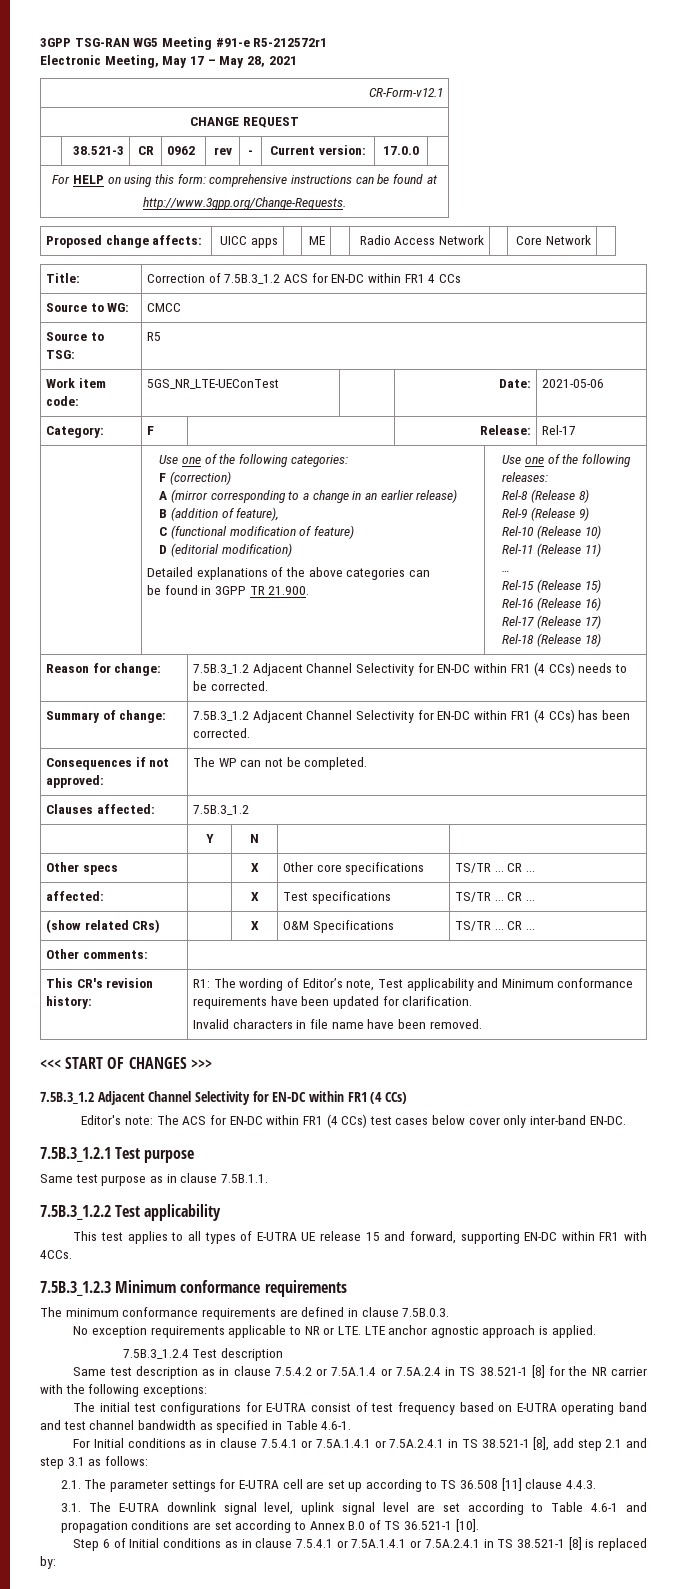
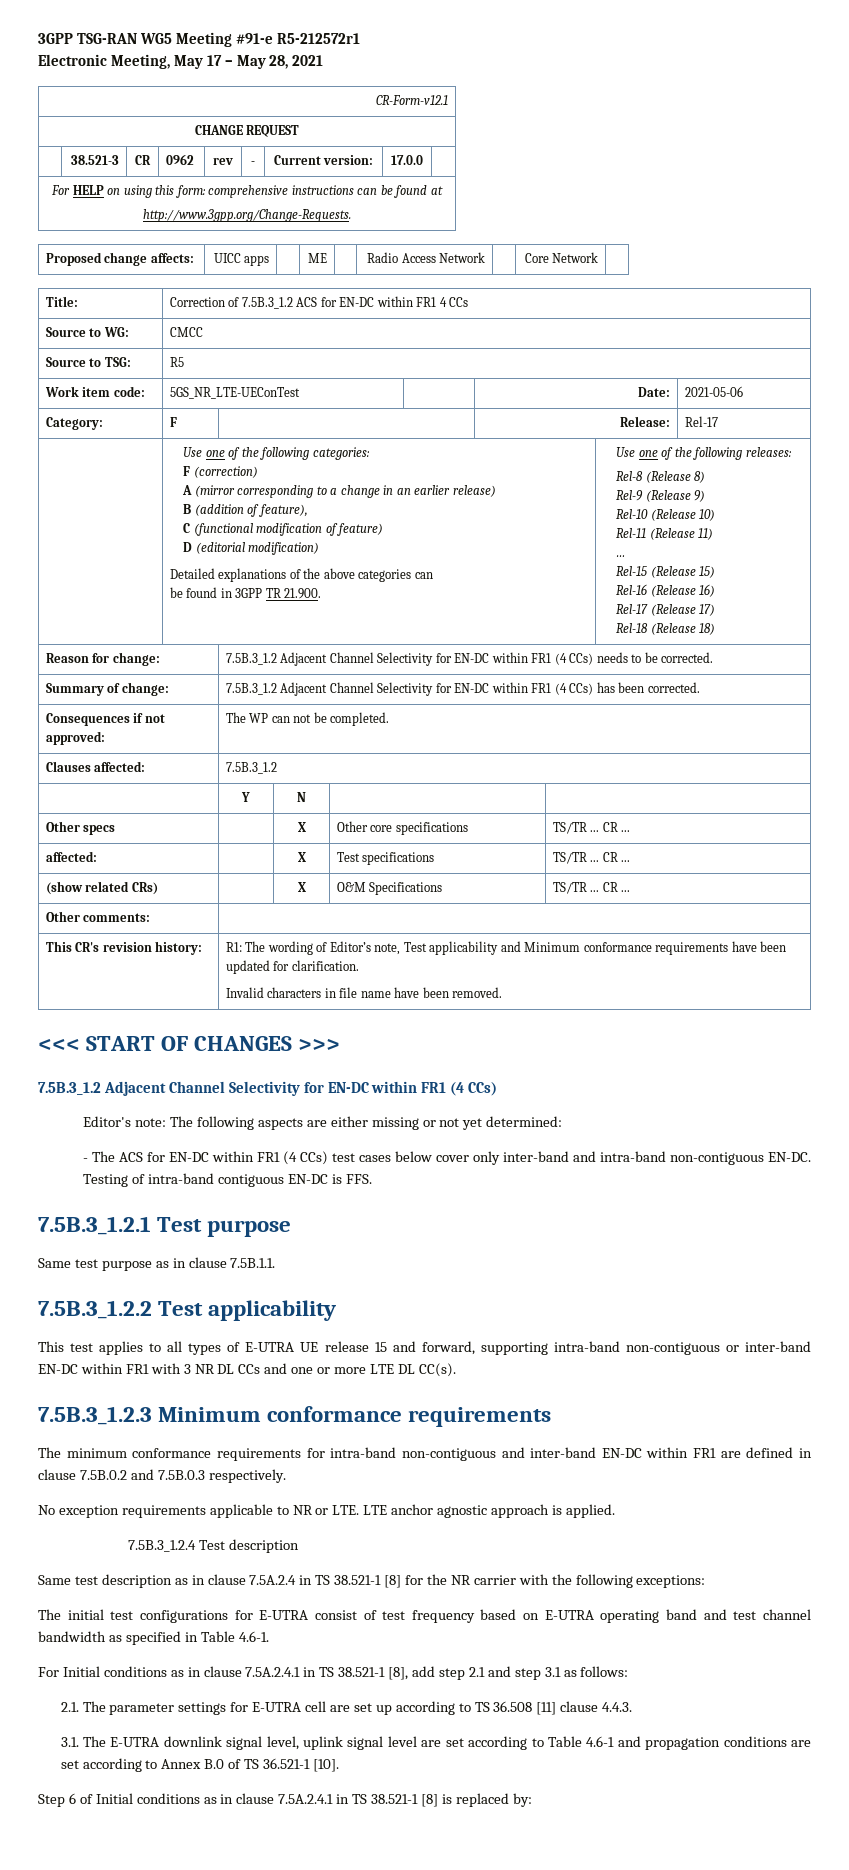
- Editor's note: The ACS for EN-DC within FR1 (4 CCs) test cases below cover only inter-band EN-DC.
+ Editor's note: The following aspects are either missing or not yet determined:
+ - The ACS for EN-DC within FR1 (4 CCs) test cases below cover only inter-band and intra-band non-contiguous EN-DC. Testing of intra-band contiguous EN-DC is FFS.
- This test applies to all types of E-UTRA UE release 15 and forward, supporting EN-DC within FR1 with 4CCs.
+ This test applies to all types of E-UTRA UE release 15 and forward, supporting intra-band non-contiguous or inter-band EN-DC within FR1 with 3 NR DL CCs and one or more LTE DL CC(s).
- The minimum conformance requirements are defined in clause 7.5B.0.3.
+ The minimum conformance requirements for intra-band non-contiguous and inter-band EN-DC within FR1 are defined in clause 7.5B.0.2 and 7.5B.0.3 respectively.
- Same test description as in clause 7.5.4.2 or 7.5A.1.4 or 7.5A.2.4 in TS 38.521-1 [8] for the NR carrier with the following exceptions:
+ Same test description as in clause 7.5A.2.4 in TS 38.521-1 [8] for the NR carrier with the following exceptions:
- For Initial conditions as in clause 7.5.4.1 or 7.5A.1.4.1 or 7.5A.2.4.1 in TS 38.521-1 [8], add step 2.1 and step 3.1 as follows:
+ For Initial conditions as in clause 7.5A.2.4.1 in TS 38.521-1 [8], add step 2.1 and step 3.1 as follows:
- Step 6 of Initial conditions as in clause 7.5.4.1 or 7.5A.1.4.1 or 7.5A.2.4.1 in TS 38.521-1 [8] is replaced by:
+ Step 6 of Initial conditions as in clause 7.5A.2.4.1 in TS 38.521-1 [8] is replaced by:

